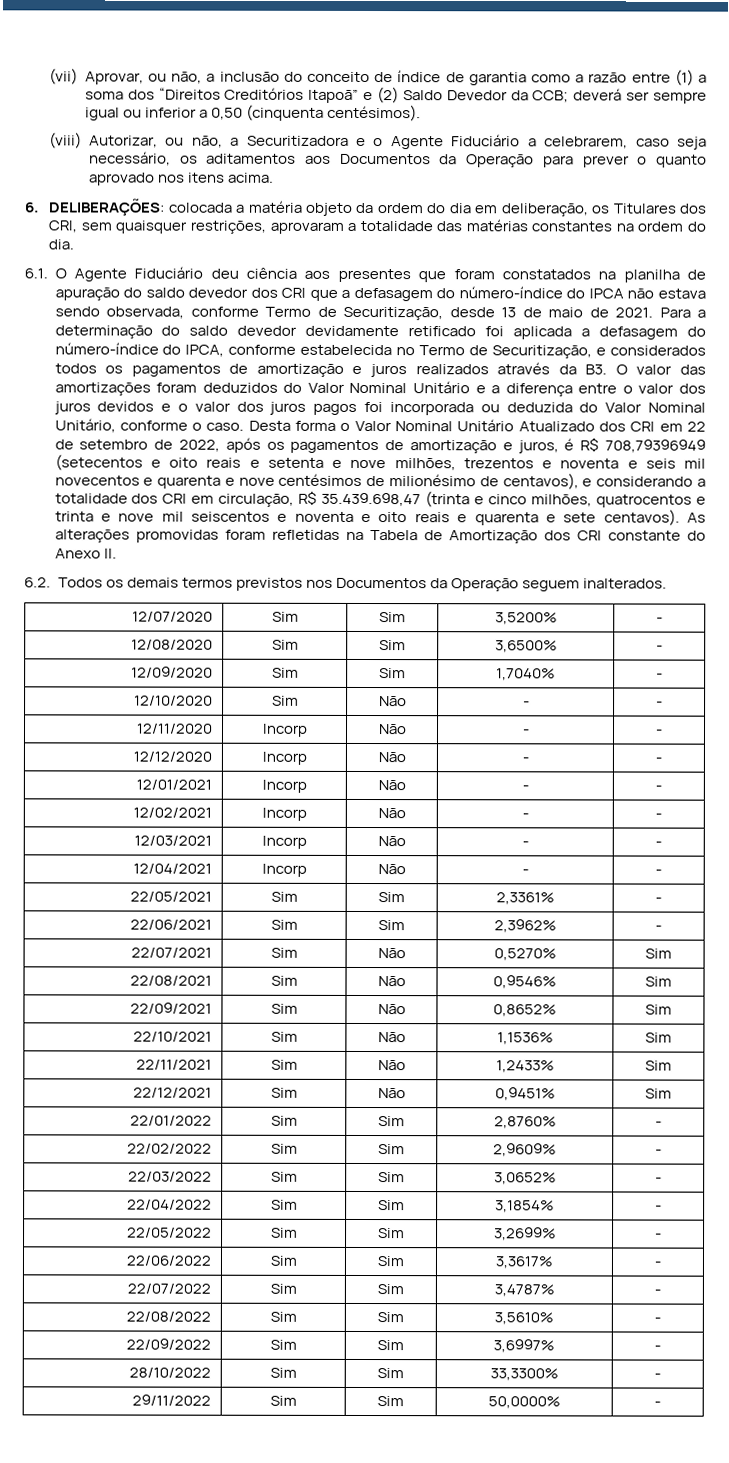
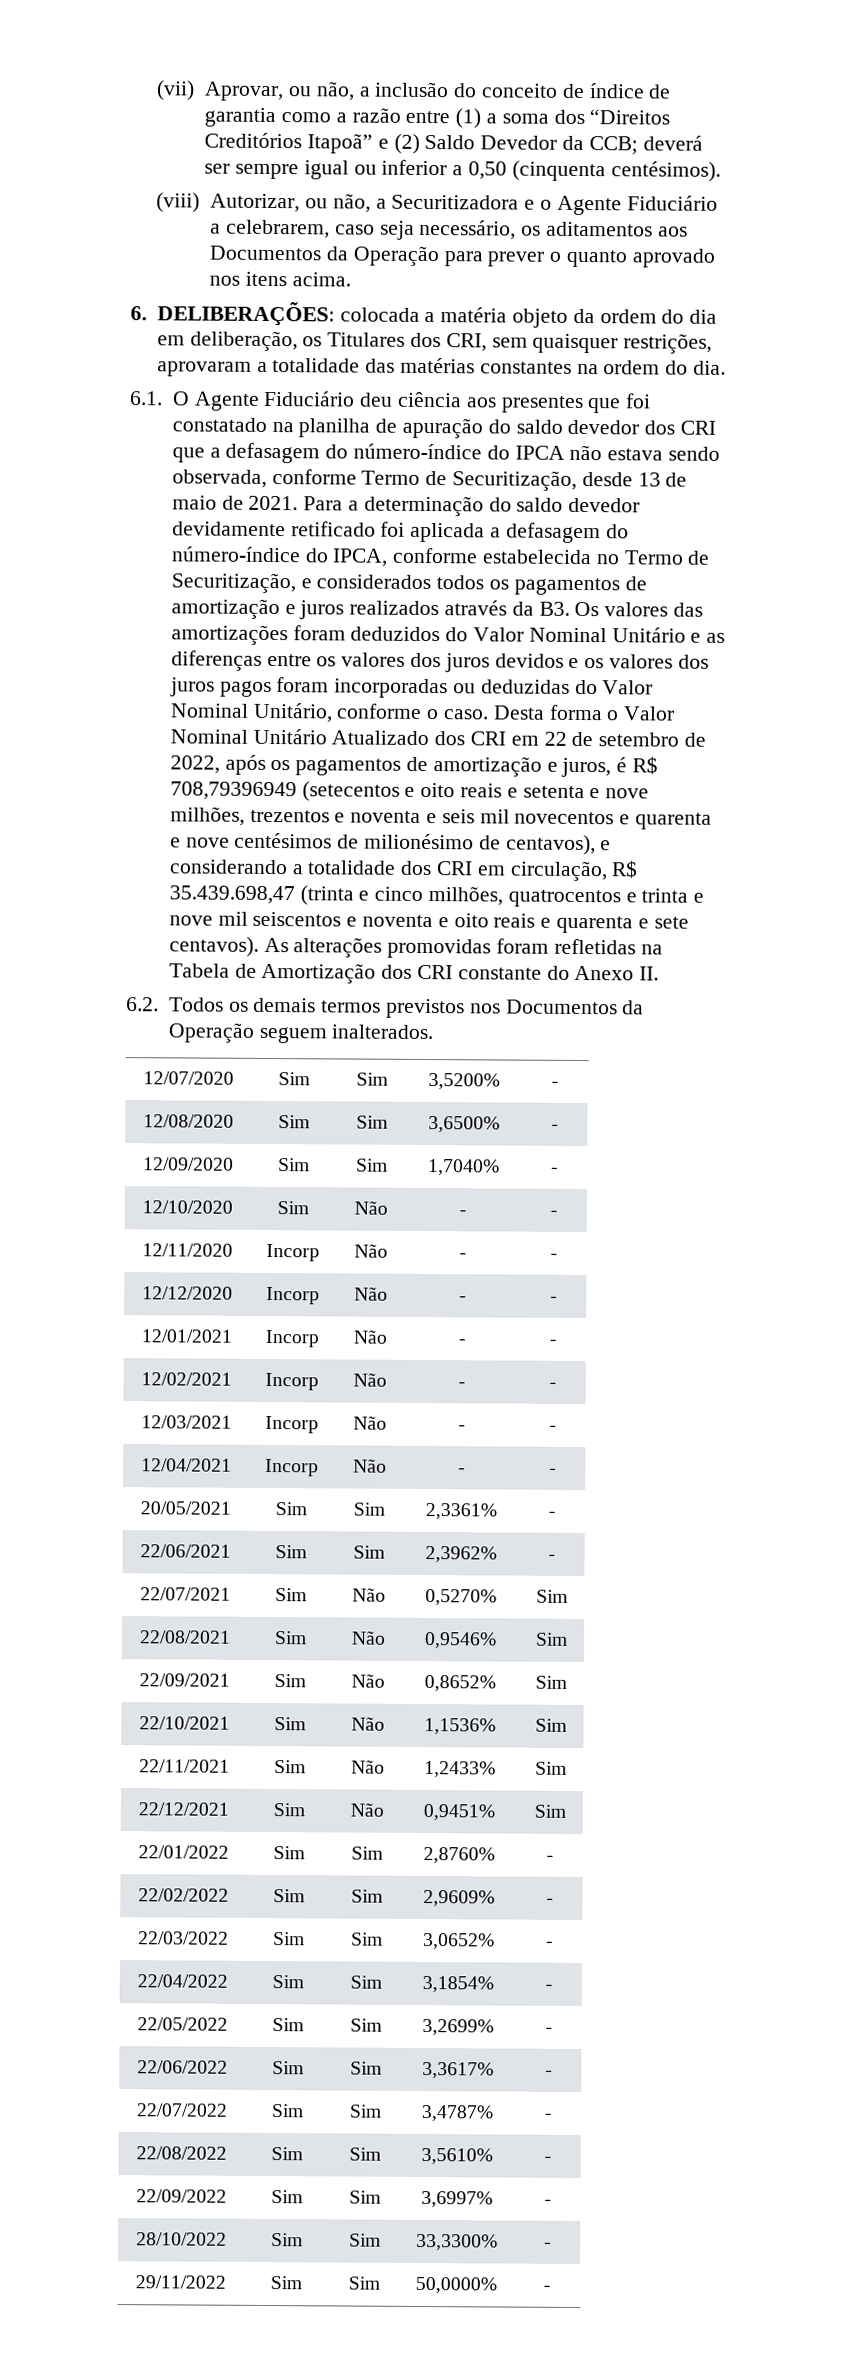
- 6.1. O Agente Fiduciário deu ciência aos presentes que foram constatados na planilha de apuração do saldo devedor dos CRI que a defasagem do número-índice do IPCA não estava sendo observada, conforme Termo de Securitização, desde 13 de maio de 2021.
+ 6.1. O Agente Fiduciário deu ciência aos presentes que foi constatado na planilha de apuração do saldo devedor dos CRI que a defasagem do número-índice do IPCA não estava sendo observada, conforme Termo de Securitização, desde 13 de maio de 2021.
- Para a determinação do saldo devedor devidamente retificado foi aplicada a defasagem do número-índice do IPCA, conforme estabelecida no Termo de Securitização, e considerados todos os pagamentos de amortização e juros realizados através da B3. O valor das amortizações foram deduzidos do Valor Nominal Unitário e a diferença entre o valor dos juros devidos e o valor dos juros pagos foi incorporada ou deduzida do Valor Nominal Unitário, conforme o caso.
+ Para a determinação do saldo devedor devidamente retificado foi aplicada a defasagem do número-índice do IPCA, conforme estabelecida no Termo de Securitização, e considerados todos os pagamentos de amortização e juros realizados através da B3. Os valores das amortizações foram deduzidos do Valor Nominal Unitário e as diferenças entre os valores dos juros devidos e os valores dos juros pagos foram incorporadas ou deduzidas do Valor Nominal Unitário, conforme o caso.
- 22/05/2021 | Sim | Sim | 2,3361% | -
+ 20/05/2021 | Sim | Sim | 2,3361% | -

